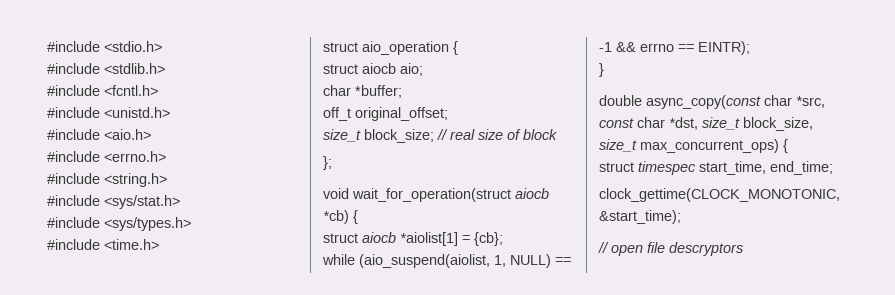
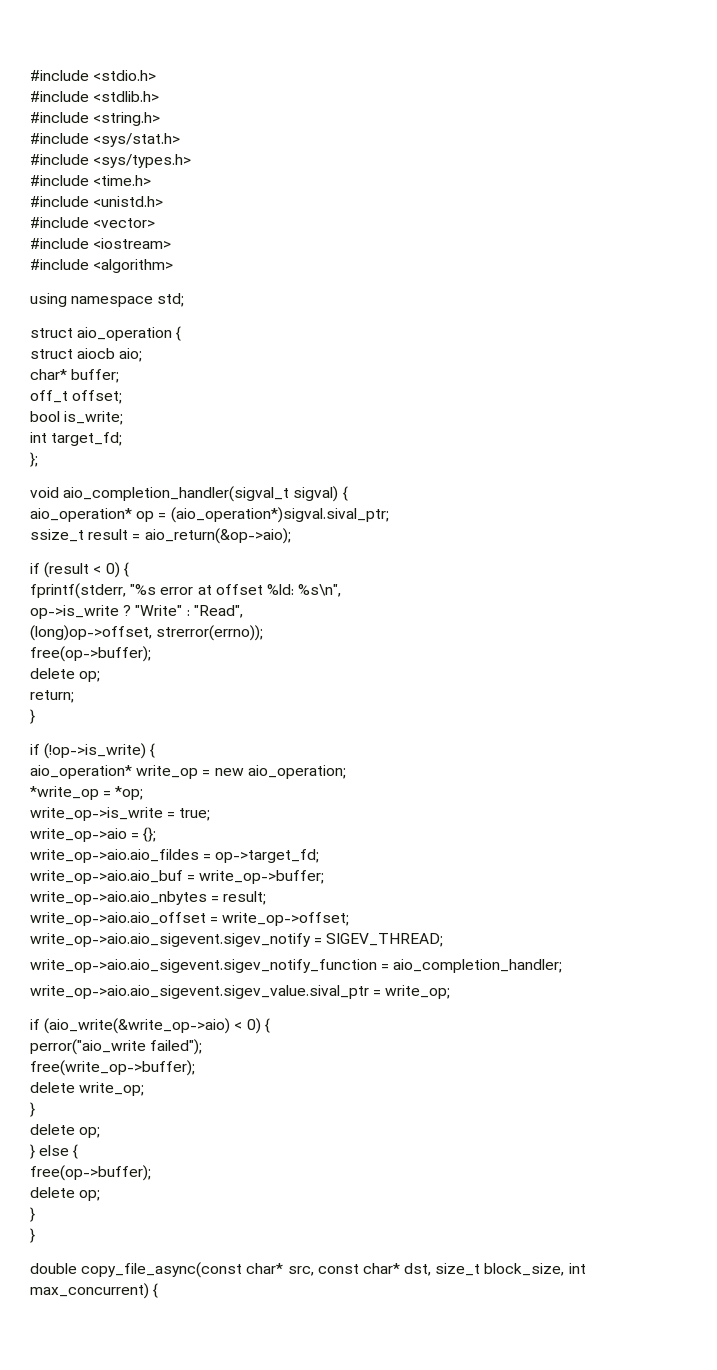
- #include <fcntl.h>
- #include <unistd.h>
- #include <aio.h>
- #include <errno.h>
+ #include <unistd.h>
+ #include <vector>
+ #include <iostream>
+ #include <algorithm>
+ using namespace std;
- char *buffer;
+ char* buffer;
- off_t original_offset;
- size_t block_size; // real size of block
+ off_t offset;
+ bool is_write;
+ int target_fd;
  };
- void wait_for_operation(struct aiocb *cb) {
- struct aiocb *aiolist[1] = {cb};
- while (aio_suspend(aiolist, 1, NULL) == -1 && errno == EINTR);
+ void aio_completion_handler(sigval_t sigval) {
+ aio_operation* op = (aio_operation*)sigval.sival_ptr;
+ ssize_t result = aio_return(&op->aio);
+ if (result < 0) {
+ fprintf(stderr, "%s error at offset %ld: %s\n",
+ op->is_write ? "Write" : "Read",
+ (long)op->offset, strerror(errno));
+ free(op->buffer);
+ delete op;
+ return;
  }
- double async_copy(const char *src, const char *dst, size_t block_size, size_t max_concurrent_ops) {
- struct timespec start_time, end_time;
- clock_gettime(CLOCK_MONOTONIC, &start_time);
- // open file descryptors
+ if (!op->is_write) {
+ aio_operation* write_op = new aio_operation;
+ *write_op = *op;
+ write_op->is_write = true;
+ write_op->aio = {};
+ write_op->aio.aio_fildes = op->target_fd;
+ write_op->aio.aio_buf = write_op->buffer;
+ write_op->aio.aio_nbytes = result;
+ write_op->aio.aio_offset = write_op->offset;
+ write_op->aio.aio_sigevent.sigev_notify = SIGEV_THREAD;
+ write_op->aio.aio_sigevent.sigev_notify_function = aio_completion_handler;
+ write_op->aio.aio_sigevent.sigev_value.sival_ptr = write_op;
+ if (aio_write(&write_op->aio) < 0) {
+ perror("aio_write failed");
+ free(write_op->buffer);
+ delete write_op;
+ }
+ delete op;
+ } else {
+ free(op->buffer);
+ delete op;
+ }
+ }
+ double copy_file_async(const char* src, const char* dst, size_t block_size, int max_concurrent) {

